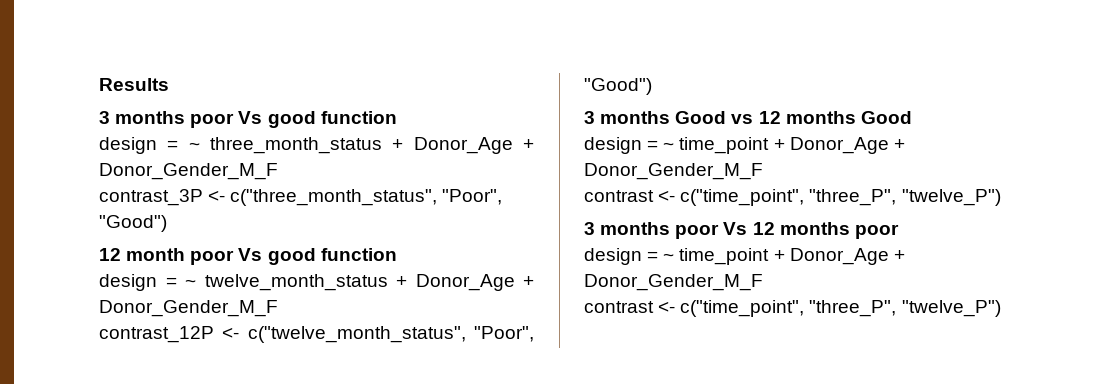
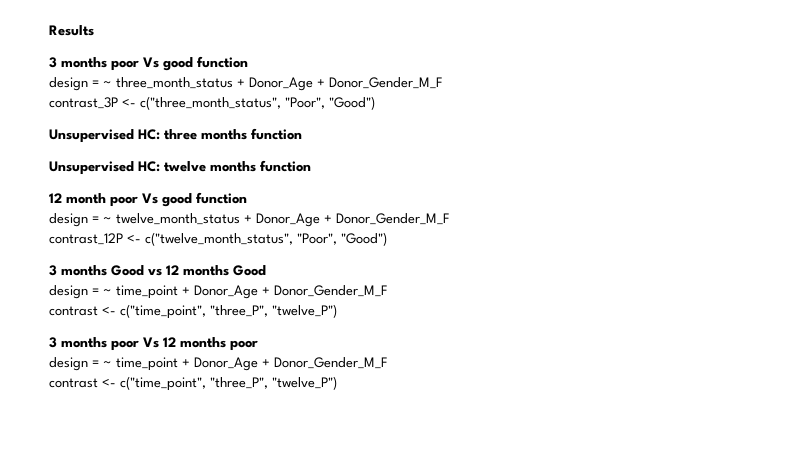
+ Unsupervised HC: three months function
+ Unsupervised HC: twelve months function

